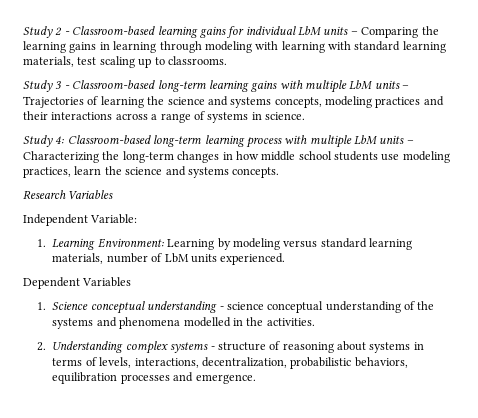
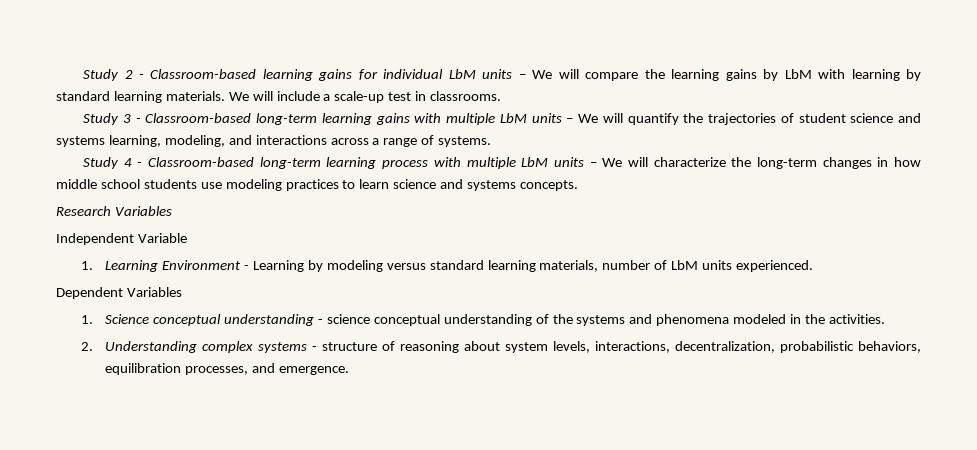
- Study 2 - Classroom-based learning gains for individual LbM units – Comparing the learning gains in learning through modeling with learning with standard learning materials, test scaling up to classrooms.
+ Study 2 - Classroom-based learning gains for individual LbM units – We will compare the learning gains by LbM with learning by standard learning materials. We will include a scale-up test in classrooms.
- Study 3 - Classroom-based long-term learning gains with multiple LbM units – Trajectories of learning the science and systems concepts, modeling practices and their interactions across a range of systems in science.
- Study 4: Classroom-based long-term learning process with multiple LbM units – Characterizing the long-term changes in how middle school students use modeling practices, learn the science and systems concepts.
+ Study 3 - Classroom-based long-term learning gains with multiple LbM units – We will quantify the trajectories of student science and systems learning, modeling, and interactions across a range of systems.
+ Study 4 - Classroom-based long-term learning process with multiple LbM units – We will characterize the long-term changes in how middle school students use modeling practices to learn science and systems concepts.
- Independent Variable:
+ Independent Variable
- 1. Learning Environment: Learning by modeling versus standard learning materials, number of LbM units experienced.
+ 1. Learning Environment - Learning by modeling versus standard learning materials, number of LbM units experienced.
- 1. Science conceptual understanding - science conceptual understanding of the systems and phenomena modelled in the activities.
+ 1. Science conceptual understanding - science conceptual understanding of the systems and phenomena modeled in the activities.
- 2. Understanding complex systems - structure of reasoning about systems in terms of levels, interactions, decentralization, probabilistic behaviors, equilibration processes and emergence.
+ 2. Understanding complex systems - structure of reasoning about system levels, interactions, decentralization, probabilistic behaviors, equilibration processes, and emergence.

